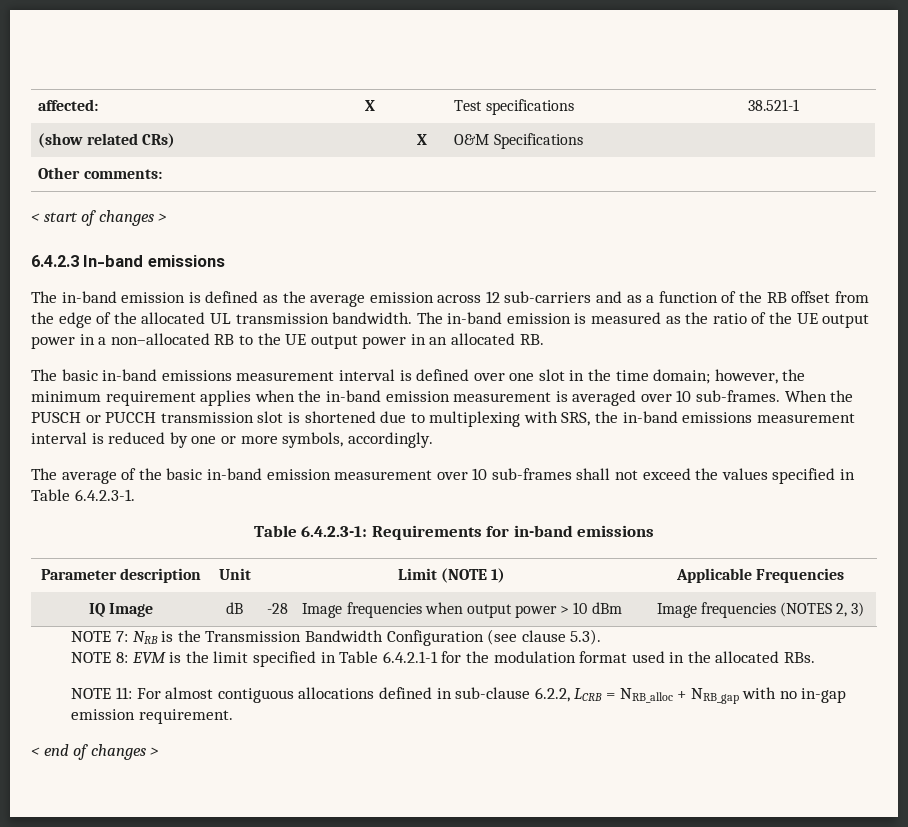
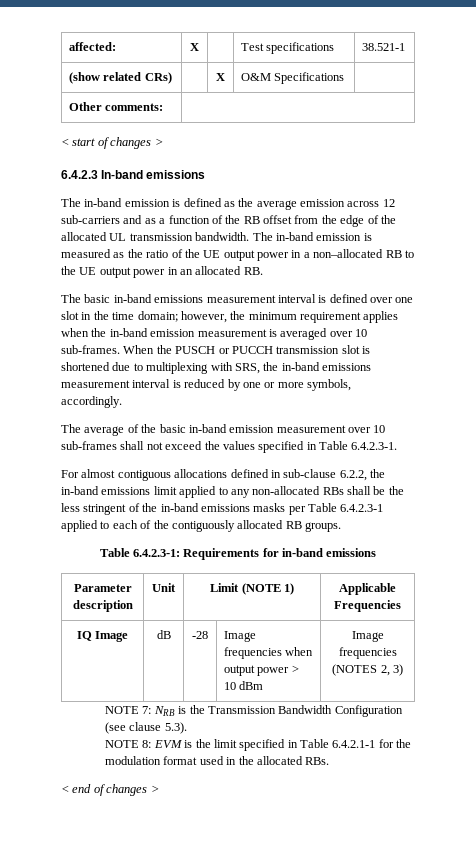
+ For almost contiguous allocations defined in sub-clause 6.2.2, the in-band emissions limit applied to any non-allocated RBs shall be the less stringent of the in-band emissions masks per Table 6.4.2.3-1 applied to each of the contiguously allocated RB groups.
- NOTE 11: For almost contiguous allocations defined in sub-clause 6.2.2, LCRB = NRB_alloc + NRB_gap with no in-gap emission requirement.

